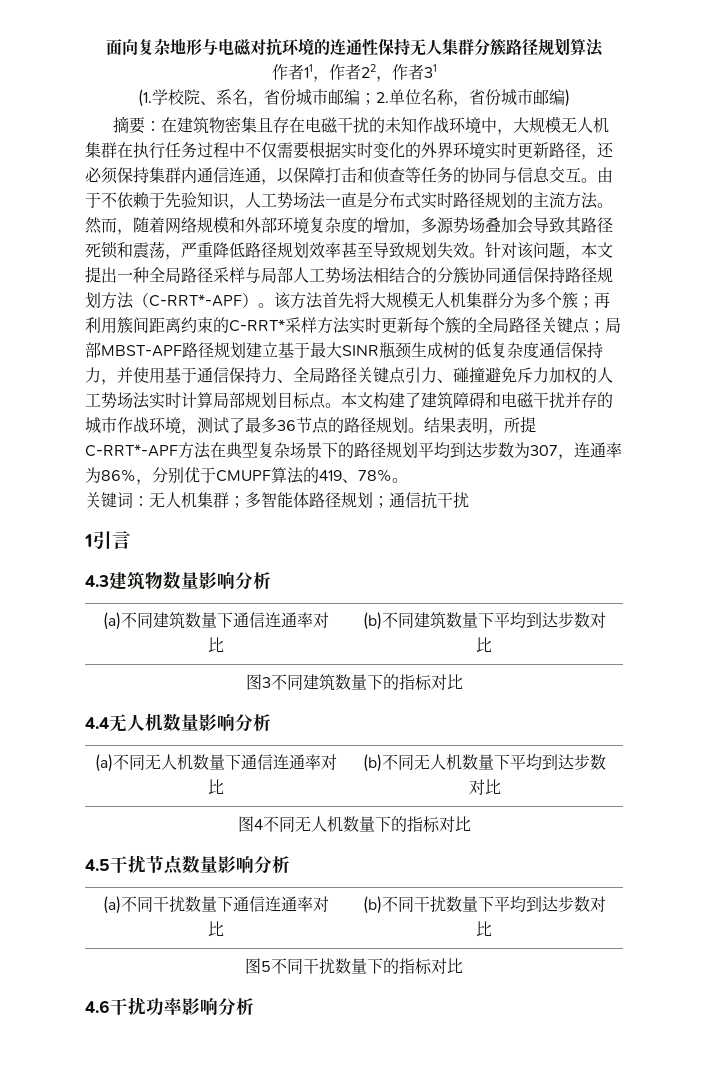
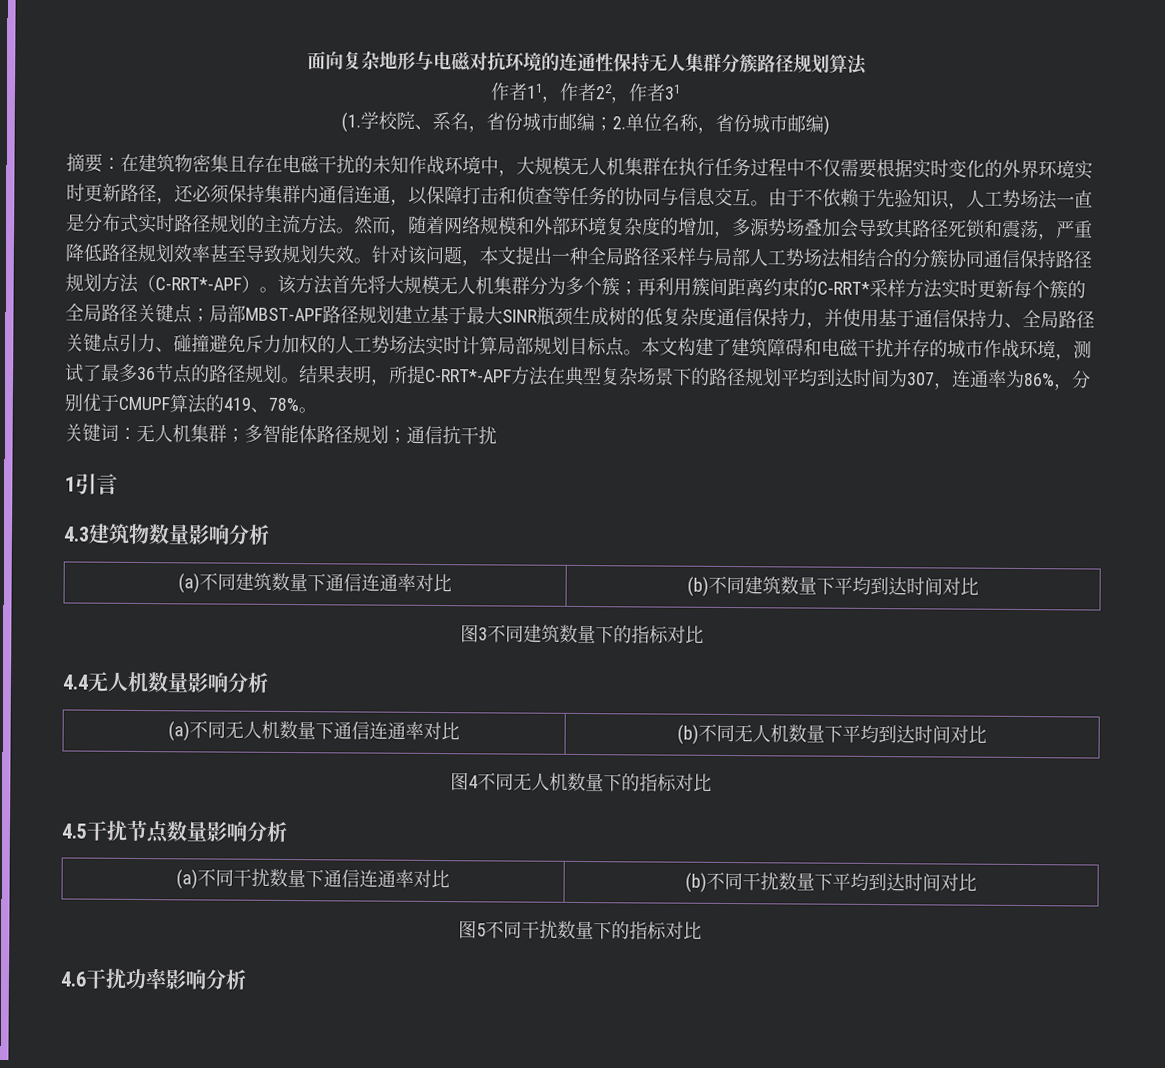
- 结果表明，所提C-RRT*-APF方法在典型复杂场景下的路径规划平均到达步数为307，连通率为86%，分别优于CMUPF算法的419、78%。
+ 结果表明，所提C-RRT*-APF方法在典型复杂场景下的路径规划平均到达时间为307，连通率为86%，分别优于CMUPF算法的419、78%。
- (a)不同建筑数量下通信连通率对比 | (b)不同建筑数量下平均到达步数对比
+ (a)不同建筑数量下通信连通率对比 | (b)不同建筑数量下平均到达时间对比
- (a)不同无人机数量下通信连通率对比 | (b)不同无人机数量下平均到达步数对比
+ (a)不同无人机数量下通信连通率对比 | (b)不同无人机数量下平均到达时间对比
- (a)不同干扰数量下通信连通率对比 | (b)不同干扰数量下平均到达步数对比
+ (a)不同干扰数量下通信连通率对比 | (b)不同干扰数量下平均到达时间对比

